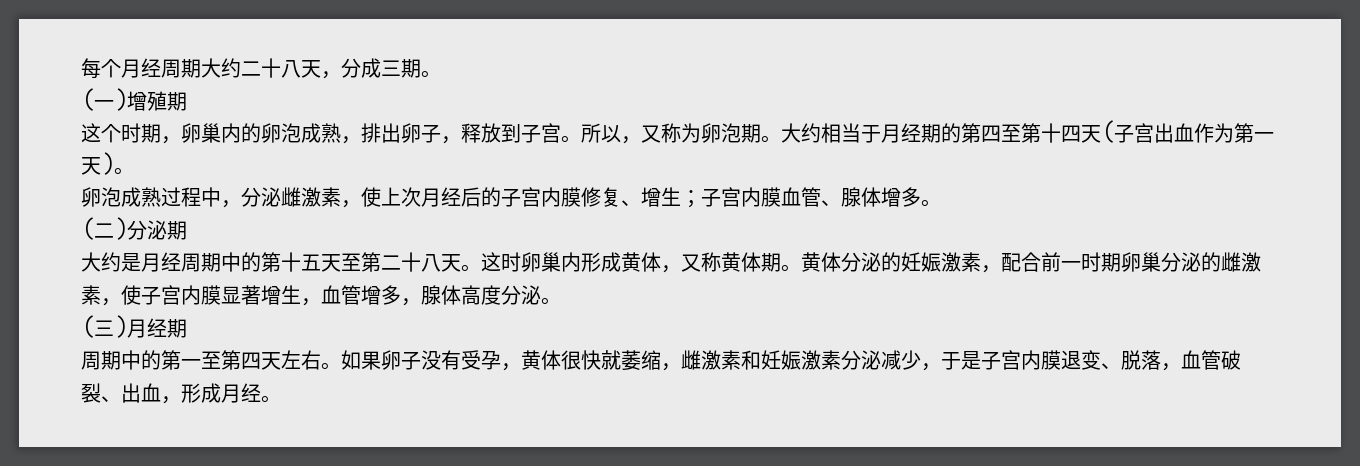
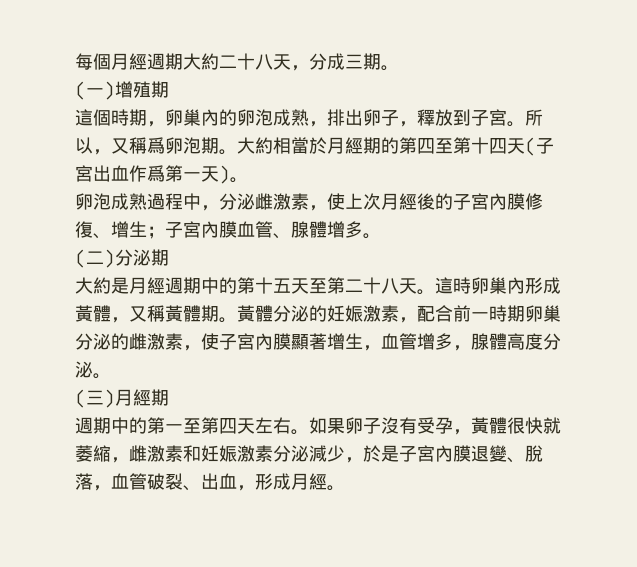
- 每个月经周期大约二十八天，分成三期。
+ 每個月經週期大約二十八天，分成三期。
- 这个时期，卵巢内的卵泡成熟，排出卵子，释放到子宫。
+ 這個時期，卵巢內的卵泡成熟，排出卵子，釋放到子宮。
- 所以，又称为卵泡期。
+ 所以，又稱爲卵泡期。
- 大约相当于月经期的第四至第十四天(子宫出血作为第一天)。
+ 大約相當於月經期的第四至第十四天(子宮出血作爲第一天)。
- 卵泡成熟过程中，分泌雌激素，使上次月经后的子宫内膜修复、增生；子宫内膜血管、腺体增多。
+ 卵泡成熟過程中，分泌雌激素，使上次月經後的子宮內膜修復、增生；子宮內膜血管、腺體增多。
- 大约是月经周期中的第十五天至第二十八天。
+ 大約是月經週期中的第十五天至第二十八天。
- 这时卵巢内形成黄体，又称黄体期。黄体分泌的妊娠激素，配合前一时期卵巢分泌的雌激素，使子宫内膜显著增生，血管增多，腺体高度分泌。
+ 這時卵巢內形成黃體，又稱黃體期。黃體分泌的妊娠激素，配合前一時期卵巢分泌的雌激素，使子宮內膜顯著增生，血管增多，腺體高度分泌。
- (三)月经期
- 周期中的第一至第四天左右。
+ (三)月經期
+ 週期中的第一至第四天左右。
- 如果卵子没有受孕，黄体很快就萎缩，雌激素和妊娠激素分泌减少，于是子宫内膜退变、脱落，血管破裂、出血，形成月经。
+ 如果卵子沒有受孕，黃體很快就萎縮，雌激素和妊娠激素分泌減少，於是子宮內膜退變、脫落，血管破裂、出血，形成月經。

